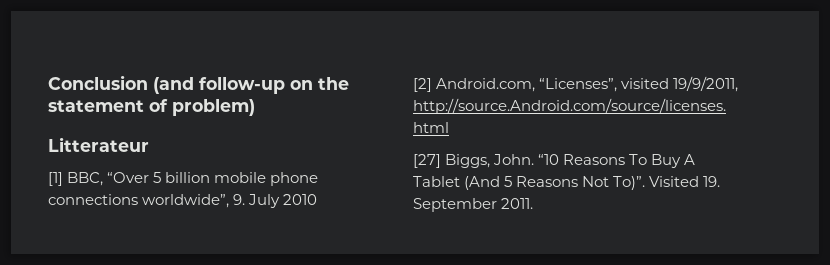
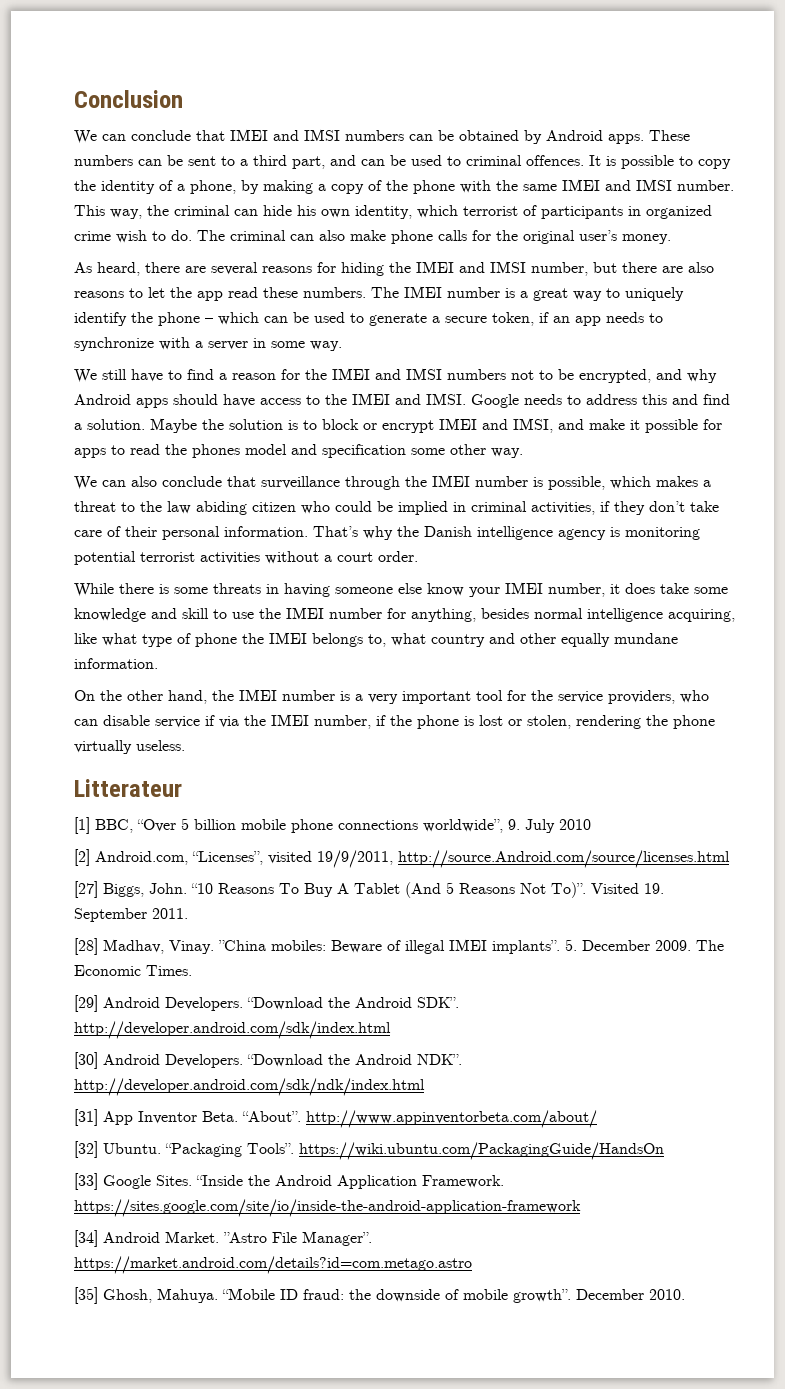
- Conclusion (and follow-up on the statement of problem)
+ Conclusion
+ We can conclude that IMEI and IMSI numbers can be obtained by Android apps. These numbers can be sent to a third part, and can be used to criminal offences. It is possible to copy the identity of a phone, by making a copy of the phone with the same IMEI and IMSI number. This way, the criminal can hide his own identity, which terrorist of participants in organized crime wish to do. The criminal can also make phone calls for the original user’s money.
+ As heard, there are several reasons for hiding the IMEI and IMSI number, but there are also reasons to let the app read these numbers. The IMEI number is a great way to uniquely identify the phone – which can be used to generate a secure token, if an app needs to synchronize with a server in some way.
+ We still have to find a reason for the IMEI and IMSI numbers not to be encrypted, and why Android apps should have access to the IMEI and IMSI. Google needs to address this and find a solution. Maybe the solution is to block or encrypt IMEI and IMSI, and make it possible for apps to read the phones model and specification some other way.
+ We can also conclude that surveillance through the IMEI number is possible, which makes a threat to the law abiding citizen who could be implied in criminal activities, if they don’t take care of their personal information. That’s why the Danish intelligence agency is monitoring potential terrorist activities without a court order.
+ While there is some threats in having someone else know your IMEI number, it does take some knowledge and skill to use the IMEI number for anything, besides normal intelligence acquiring, like what type of phone the IMEI belongs to, what country and other equally mundane information.
+ On the other hand, the IMEI number is a very important tool for the service providers, who can disable service if via the IMEI number, if the phone is lost or stolen, rendering the phone virtually useless.
+ [28] Madhav, Vinay. ”China mobiles: Beware of illegal IMEI implants”. 5. December 2009. The Economic Times.
+ [29] Android Developers. “Download the Android SDK”. http://developer.android.com/sdk/index.html
+ [30] Android Developers. “Download the Android NDK”. http://developer.android.com/sdk/ndk/index.html
+ [31] App Inventor Beta. “About”. http://www.appinventorbeta.com/about/
+ [32] Ubuntu. “Packaging Tools”. https://wiki.ubuntu.com/PackagingGuide/HandsOn
+ [33] Google Sites. “Inside the Android Application Framework. https://sites.google.com/site/io/inside-the-android-application-framework
+ [34] Android Market. ”Astro File Manager”. https://market.android.com/details?id=com.metago.astro
+ [35] Ghosh, Mahuya. “Mobile ID fraud: the downside of mobile growth”. December 2010.

